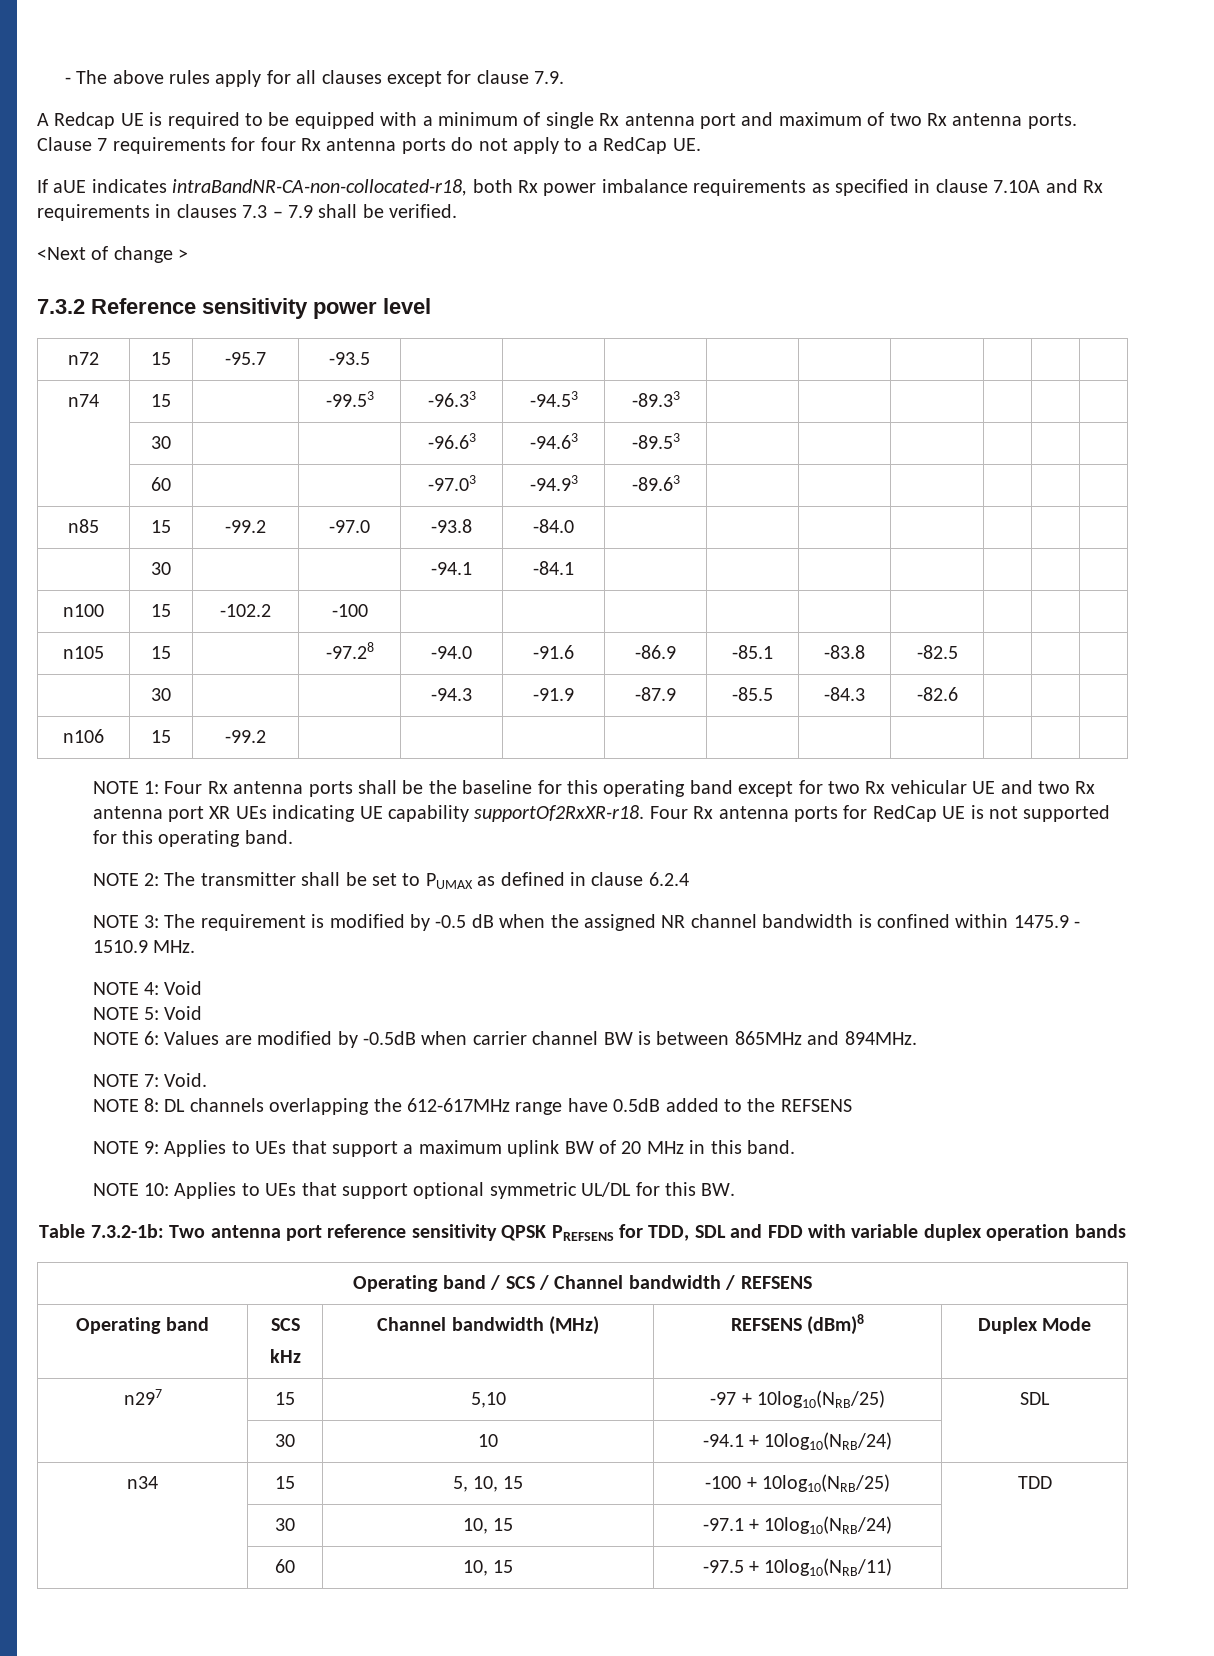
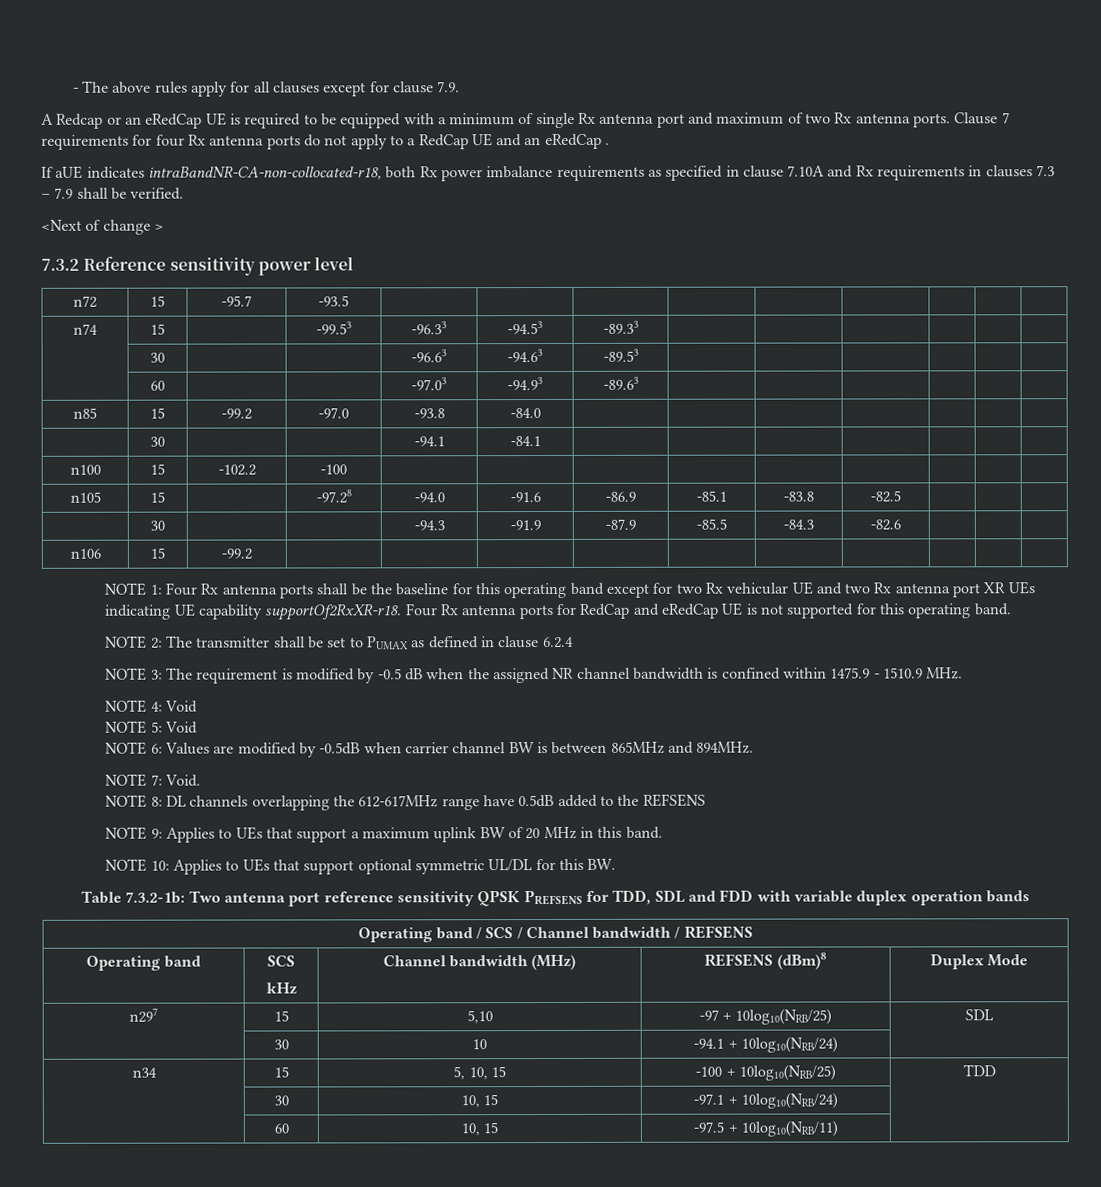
- A Redcap UE is required to be equipped with a minimum of single Rx antenna port and maximum of two Rx antenna ports.
+ A Redcap or an eRedCap UE is required to be equipped with a minimum of single Rx antenna port and maximum of two Rx antenna ports.
- Clause 7 requirements for four Rx antenna ports do not apply to a RedCap UE.
+ Clause 7 requirements for four Rx antenna ports do not apply to a RedCap UE and an eRedCap .
- Four Rx antenna ports for RedCap UE is not supported for this operating band.
+ Four Rx antenna ports for RedCap and eRedCap UE is not supported for this operating band.

